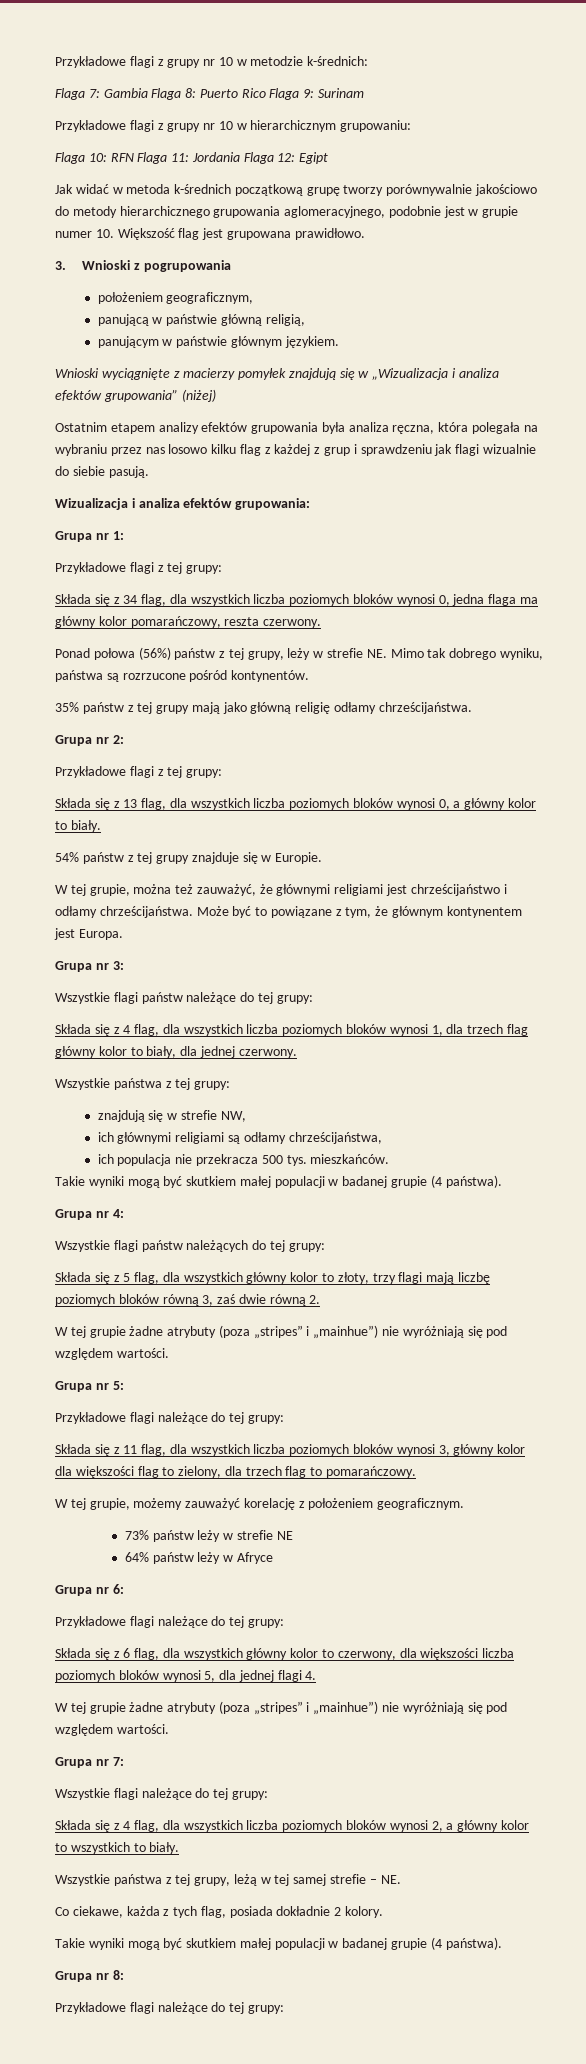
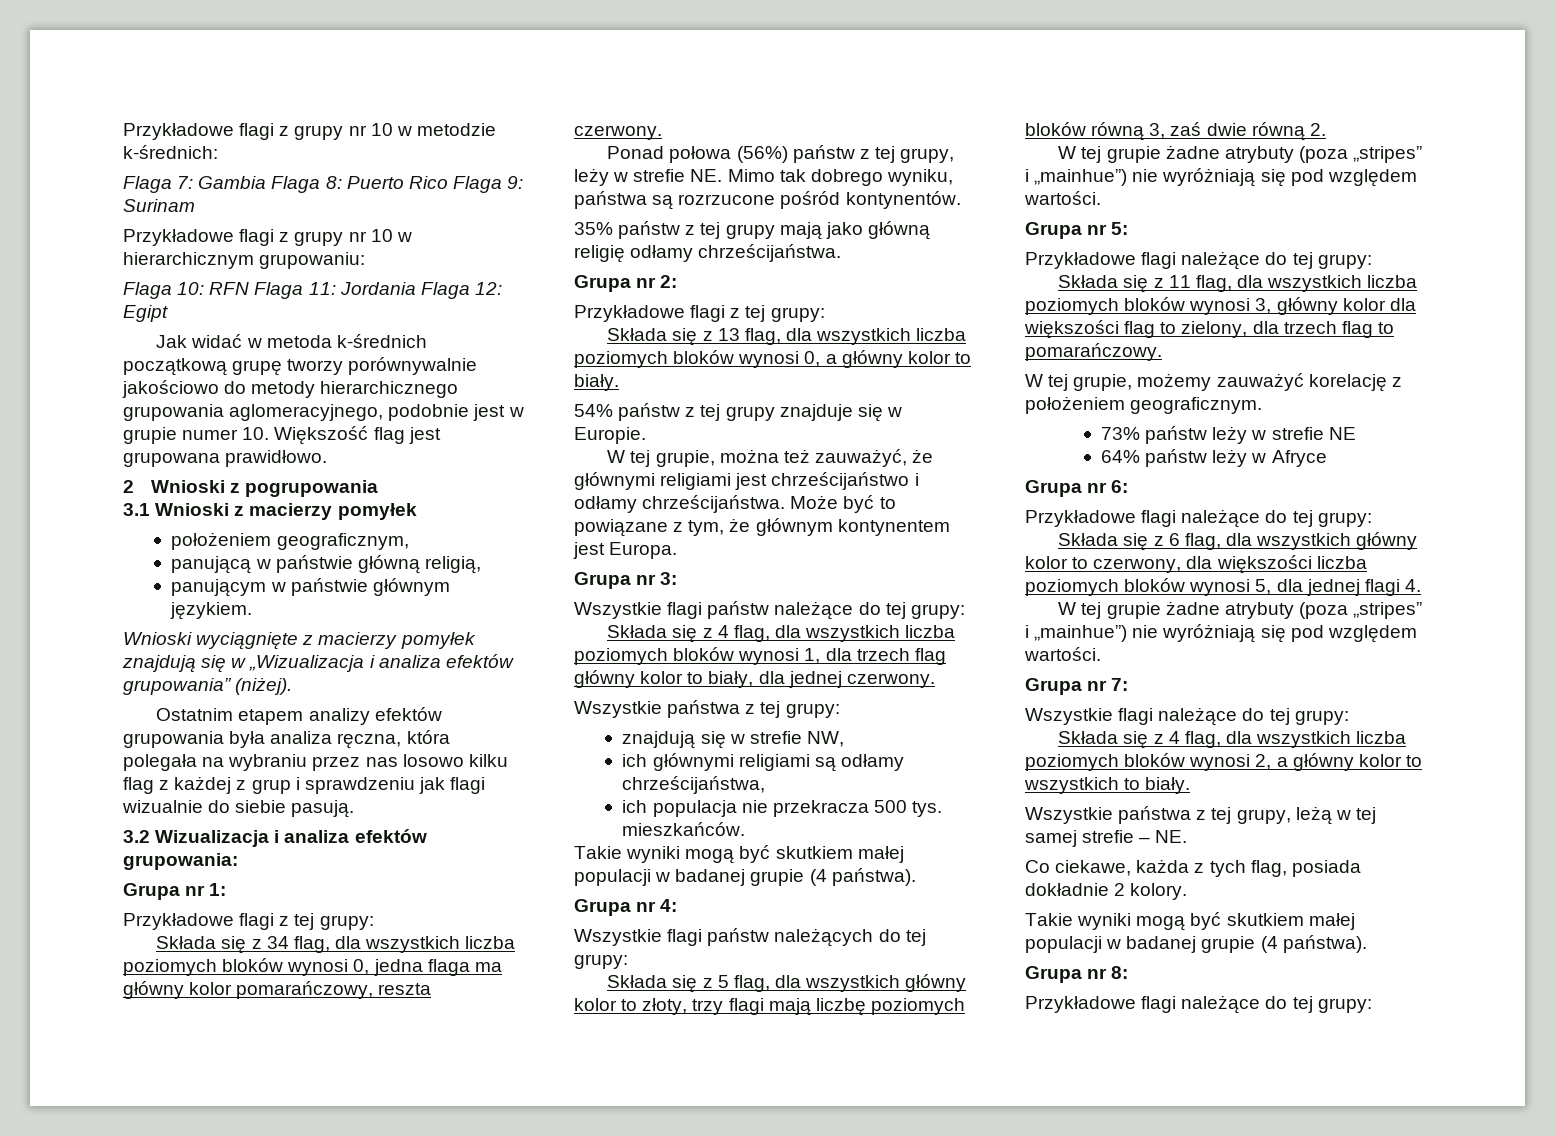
- 3. Wnioski z pogrupowania
+ 2 Wnioski z pogrupowania
+ 3.1 Wnioski z macierzy pomyłek
- Wnioski wyciągnięte z macierzy pomyłek znajdują się w „Wizualizacja i analiza efektów grupowania” (niżej)
+ Wnioski wyciągnięte z macierzy pomyłek znajdują się w „Wizualizacja i analiza efektów grupowania” (niżej).
- Wizualizacja i analiza efektów grupowania:
+ 3.2 Wizualizacja i analiza efektów grupowania:

